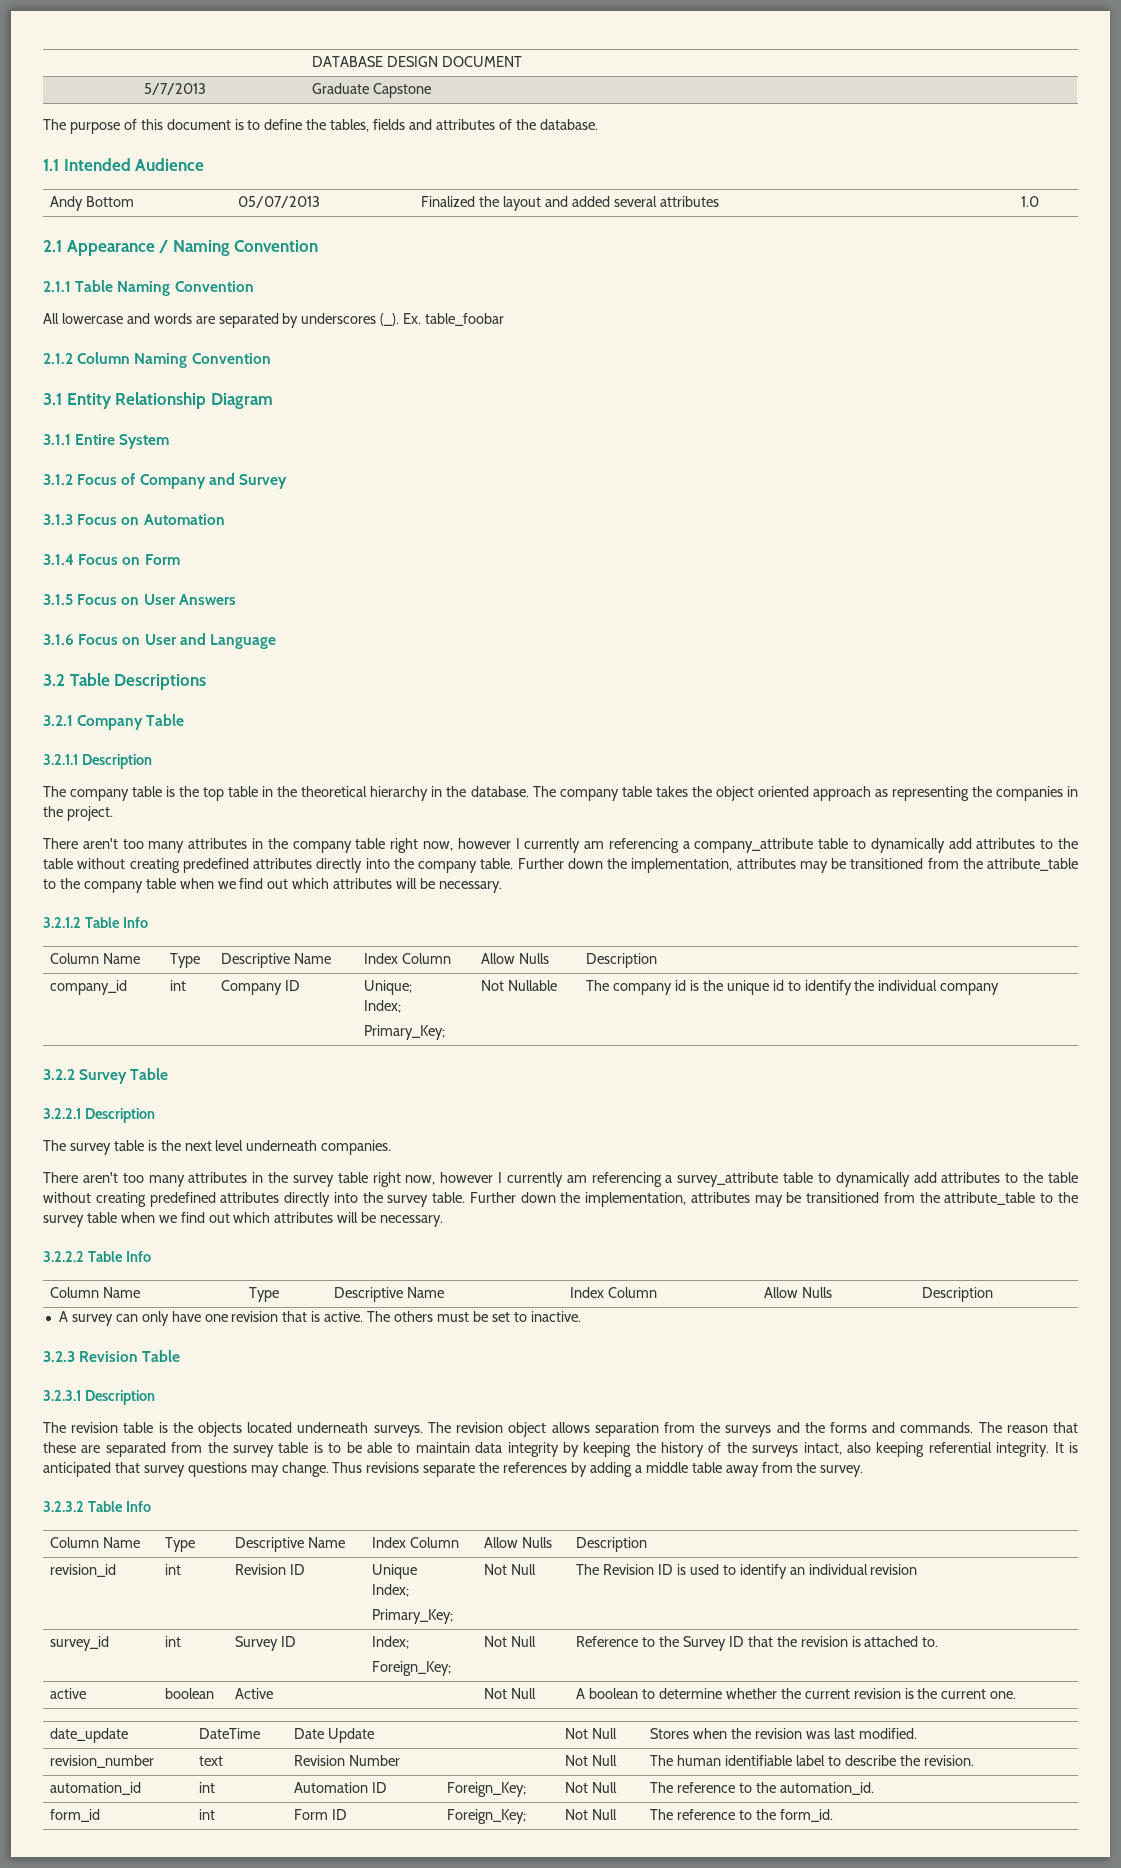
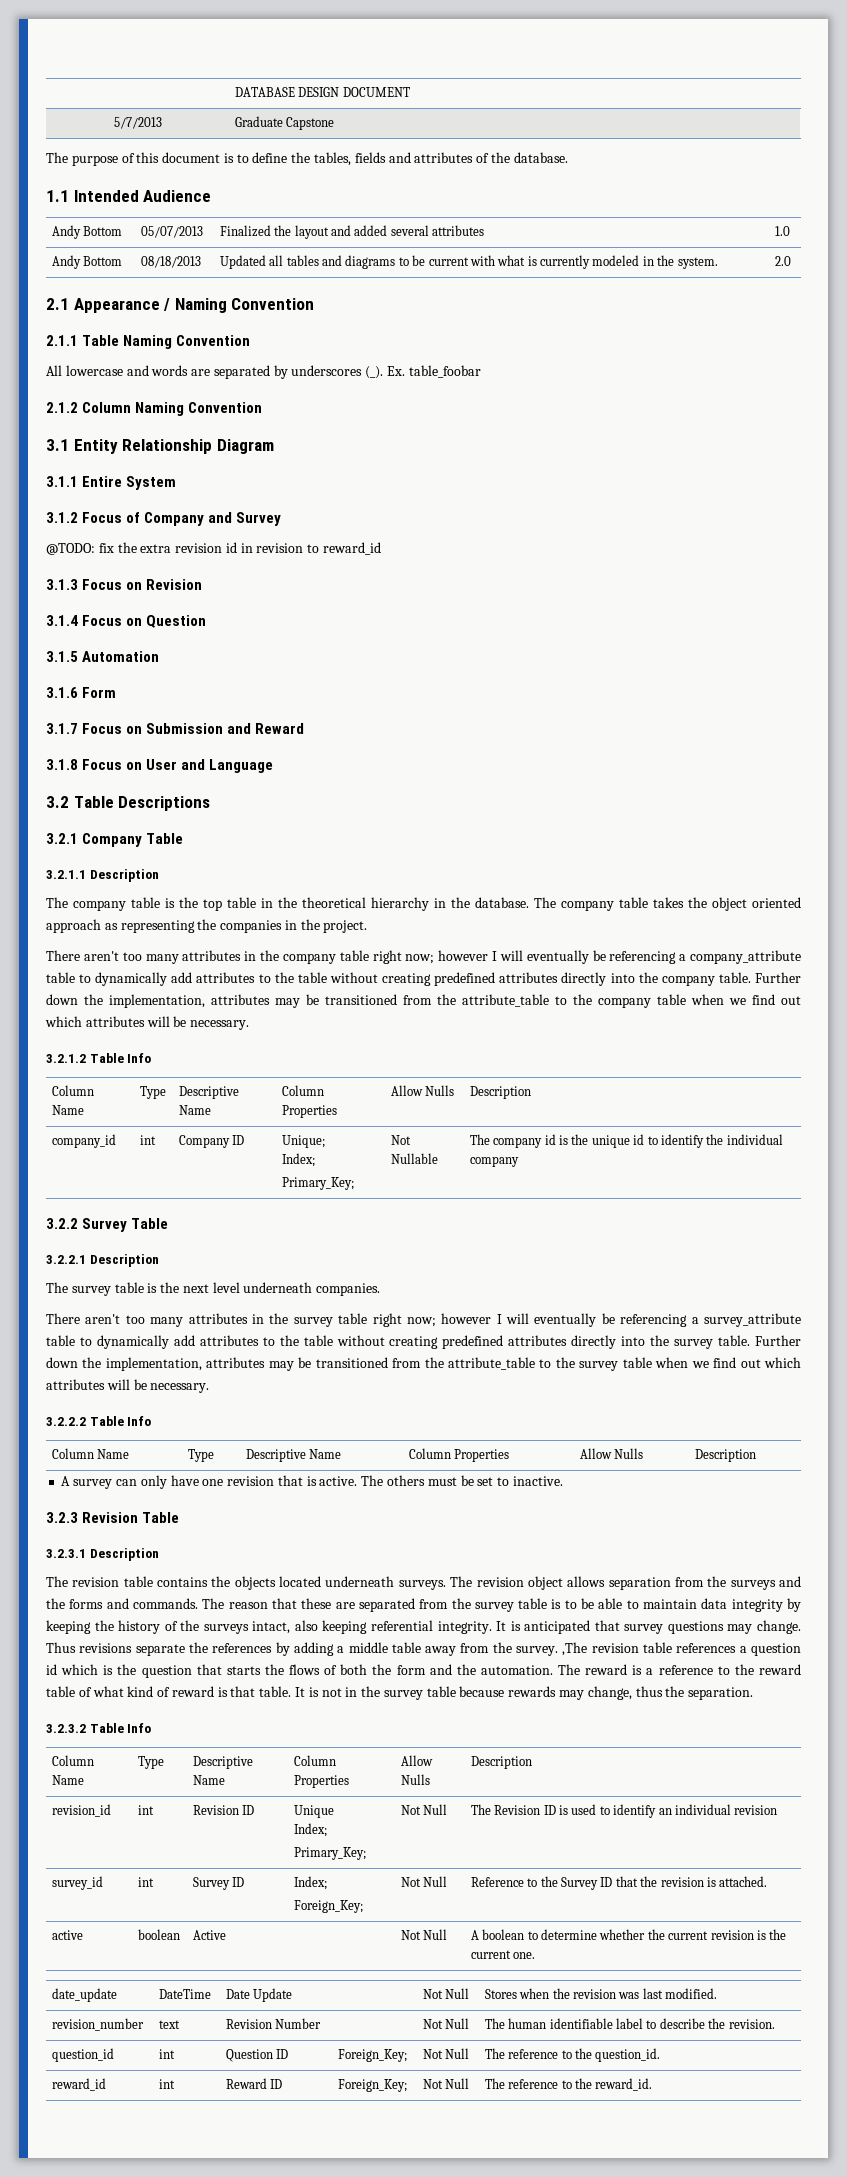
+ Andy Bottom | 08/18/2013 | Updated all tables and diagrams to be current with what is currently modeled in the system. | 2.0
+ @TODO: fix the extra revision id in revision to reward_id
- 3.1.3 Focus on Automation
+ 3.1.3 Focus on Revision
- 3.1.4 Focus on Form
+ 3.1.4 Focus on Question
+ 3.1.5 Automation
+ 3.1.6 Form
- 3.1.5 Focus on User Answers
- 3.1.6 Focus on User and Language
+ 3.1.7 Focus on Submission and Reward
+ 3.1.8 Focus on User and Language
- There aren't too many attributes in the company table right now, however I currently am referencing a company_attribute table to dynamically add attributes to the table without creating predefined attributes directly into the company table.
+ There aren't too many attributes in the company table right now; however I will eventually be referencing a company_attribute table to dynamically add attributes to the table without creating predefined attributes directly into the company table.
  3.2.1.2 Table Info
- Column Name | Type | Descriptive Name | Index Column | Allow Nulls | Description
+ Column Name | Type | Descriptive Name | Column Properties | Allow Nulls | Description
- There aren't too many attributes in the survey table right now, however I currently am referencing a survey_attribute table to dynamically add attributes to the table without creating predefined attributes directly into the survey table.
+ There aren't too many attributes in the survey table right now; however I will eventually be referencing a survey_attribute table to dynamically add attributes to the table without creating predefined attributes directly into the survey table.
  3.2.2.2 Table Info
- Column Name | Type | Descriptive Name | Index Column | Allow Nulls | Description
+ Column Name | Type | Descriptive Name | Column Properties | Allow Nulls | Description
- The revision table is the objects located underneath surveys.
+ The revision table contains the objects located underneath surveys.
- Thus revisions separate the references by adding a middle table away from the survey.
+ Thus revisions separate the references by adding a middle table away from the survey. ,The revision table references a question id which is the question that starts the flows of both the form and the automation. The reward is a reference to the reward table of what kind of reward is that table. It is not in the survey table because rewards may change, thus the separation.
  3.2.3.2 Table Info
- Column Name | Type | Descriptive Name | Index Column | Allow Nulls | Description
+ Column Name | Type | Descriptive Name | Column Properties | Allow Nulls | Description
  survey_id | int | Survey ID | Index;
- Foreign_Key; | Not Null | Reference to the Survey ID that the revision is attached to.
+ Foreign_Key; | Not Null | Reference to the Survey ID that the revision is attached.
- automation_id | int | Automation ID | Foreign_Key; | Not Null | The reference to the automation_id.
- form_id | int | Form ID | Foreign_Key; | Not Null | The reference to the form_id.
+ question_id | int | Question ID | Foreign_Key; | Not Null | The reference to the question_id.
+ reward_id | int | Reward ID | Foreign_Key; | Not Null | The reference to the reward_id.

